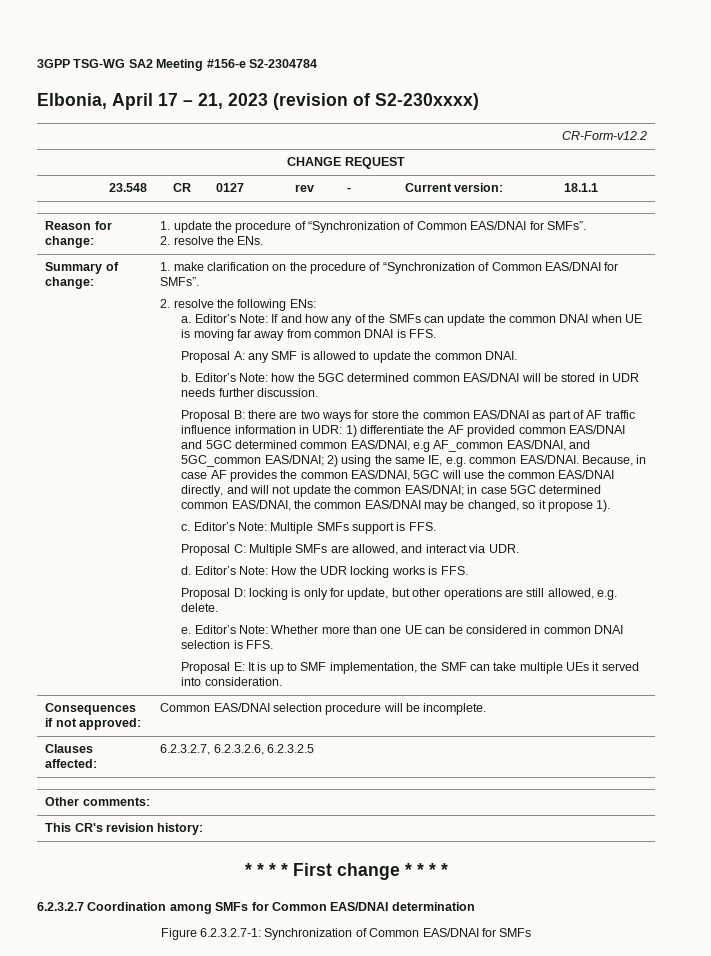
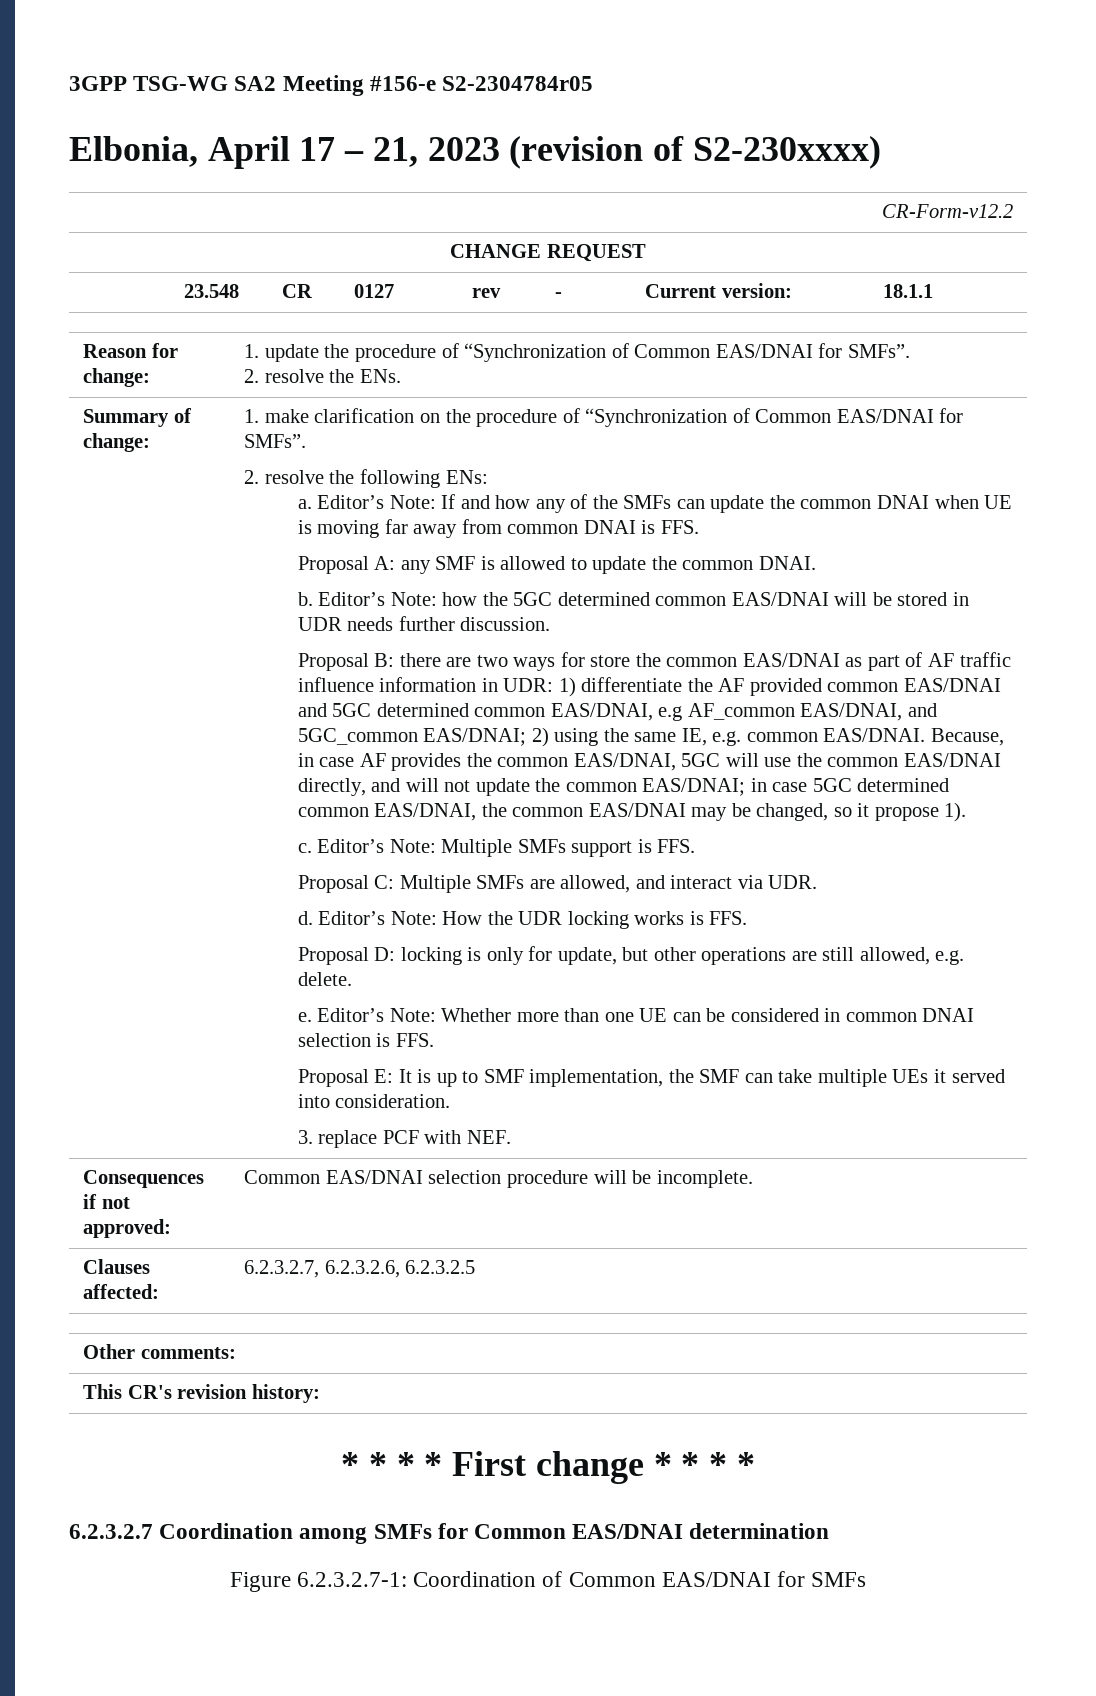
- 3GPP TSG-WG SA2 Meeting #156-e S2-2304784
+ 3GPP TSG-WG SA2 Meeting #156-e S2-2304784r05
+ 3. replace PCF with NEF.
- Figure 6.2.3.2.7-1: Synchronization of Common EAS/DNAI for SMFs
+ Figure 6.2.3.2.7-1: Coordination of Common EAS/DNAI for SMFs

